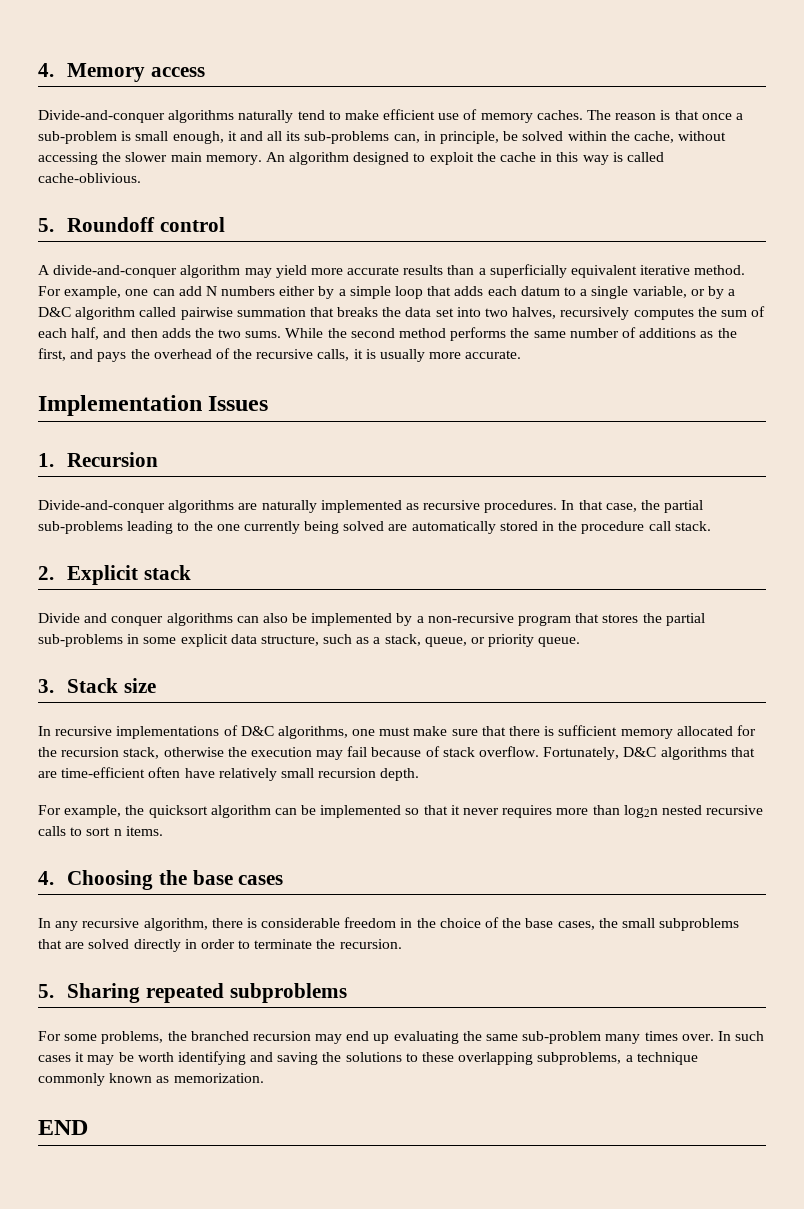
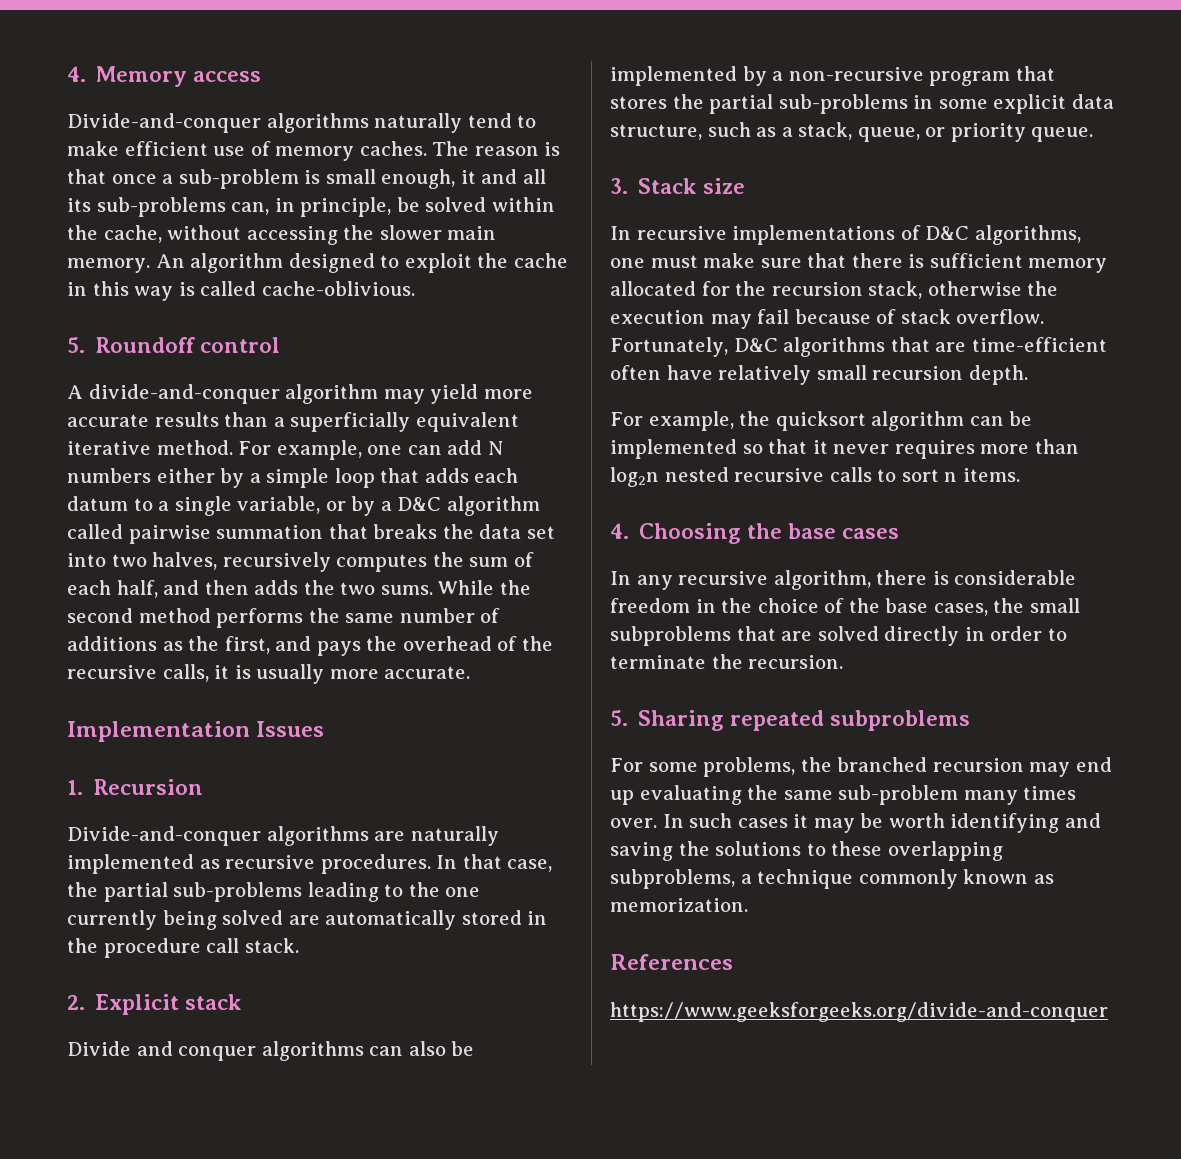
- END
+ References
+ https://www.geeksforgeeks.org/divide-and-conquer

